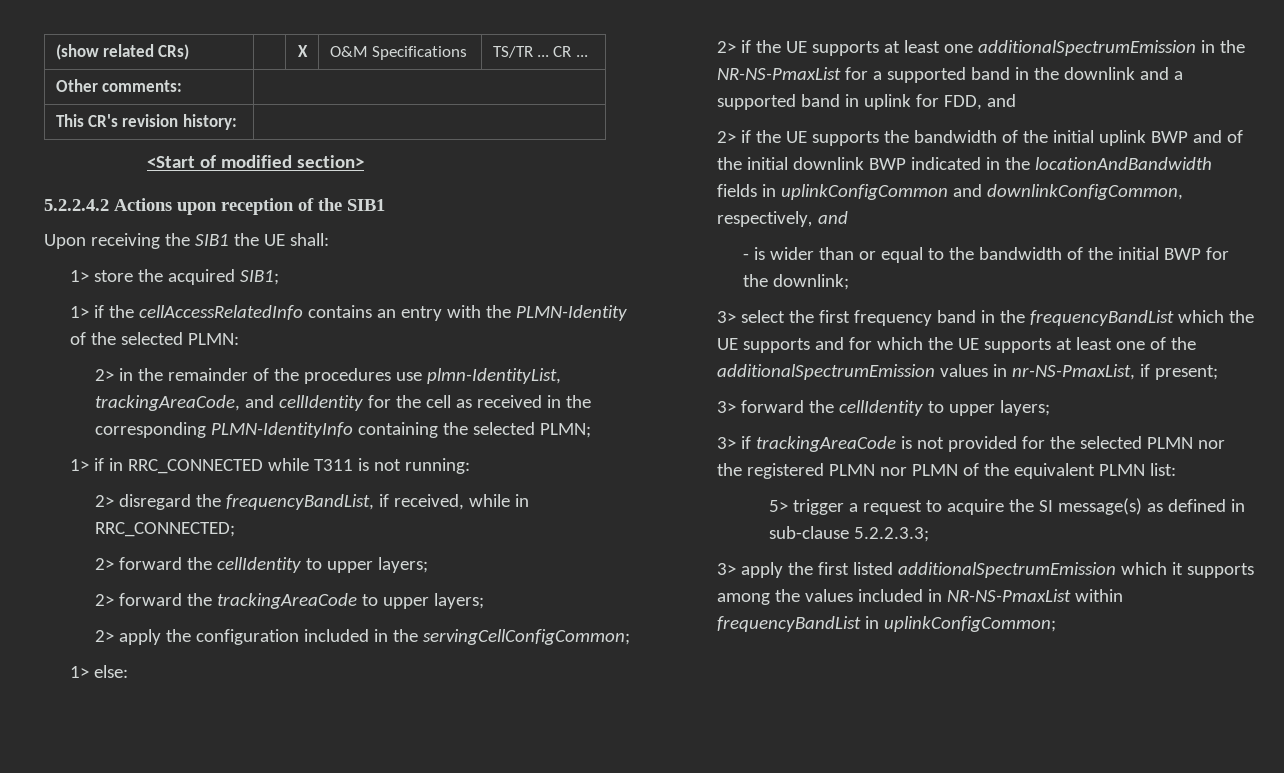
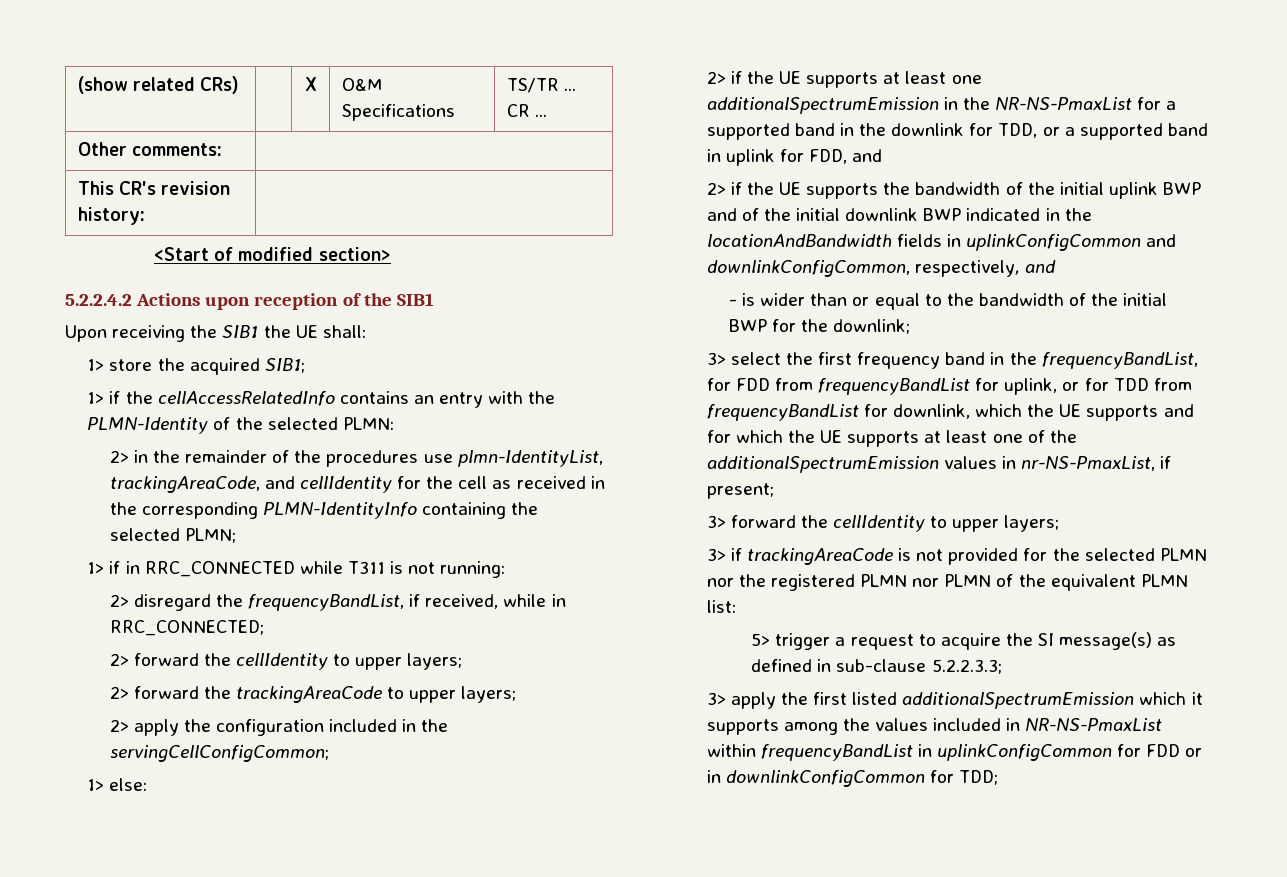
- 2> if the UE supports at least one additionalSpectrumEmission in the NR-NS-PmaxList for a supported band in the downlink and a supported band in uplink for FDD, and
+ 2> if the UE supports at least one additionalSpectrumEmission in the NR-NS-PmaxList for a supported band in the downlink for TDD, or a supported band in uplink for FDD, and
- 3> select the first frequency band in the frequencyBandList which the UE supports and for which the UE supports at least one of the additionalSpectrumEmission values in nr-NS-PmaxList, if present;
+ 3> select the first frequency band in the frequencyBandList, for FDD from frequencyBandList for uplink, or for TDD from frequencyBandList for downlink, which the UE supports and for which the UE supports at least one of the additionalSpectrumEmission values in nr-NS-PmaxList, if present;
- 3> apply the first listed additionalSpectrumEmission which it supports among the values included in NR-NS-PmaxList within frequencyBandList in uplinkConfigCommon;
+ 3> apply the first listed additionalSpectrumEmission which it supports among the values included in NR-NS-PmaxList within frequencyBandList in uplinkConfigCommon for FDD or in downlinkConfigCommon for TDD;

